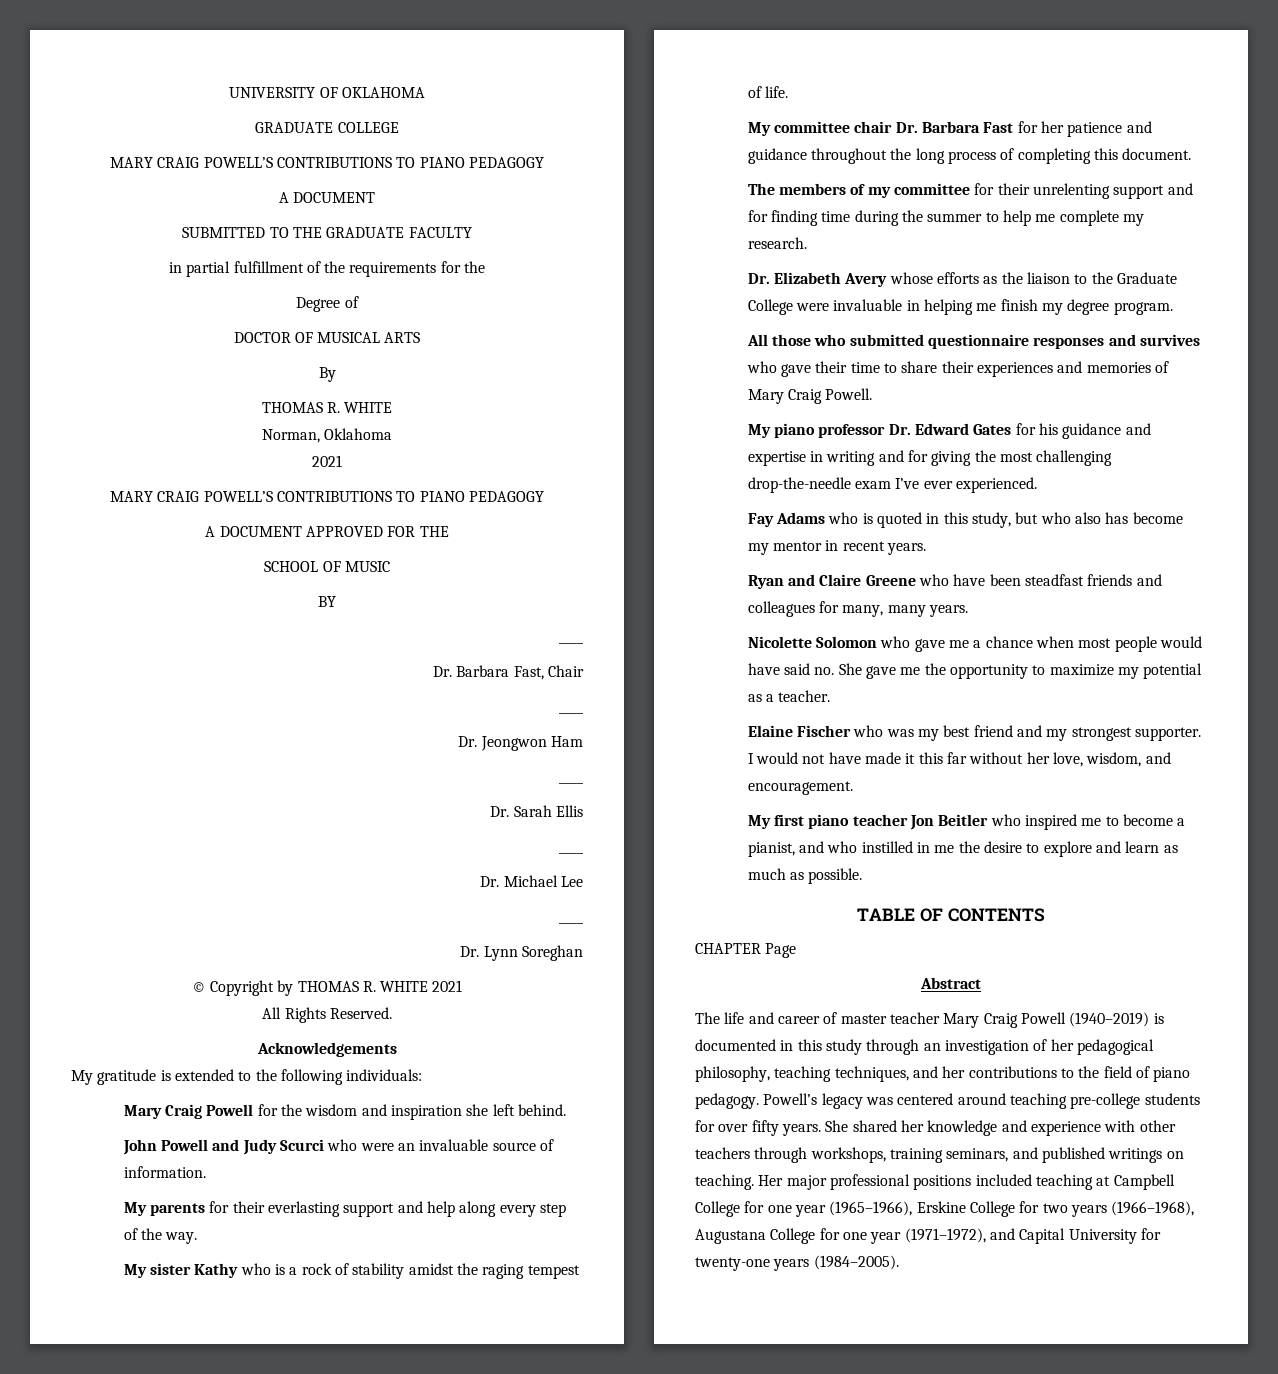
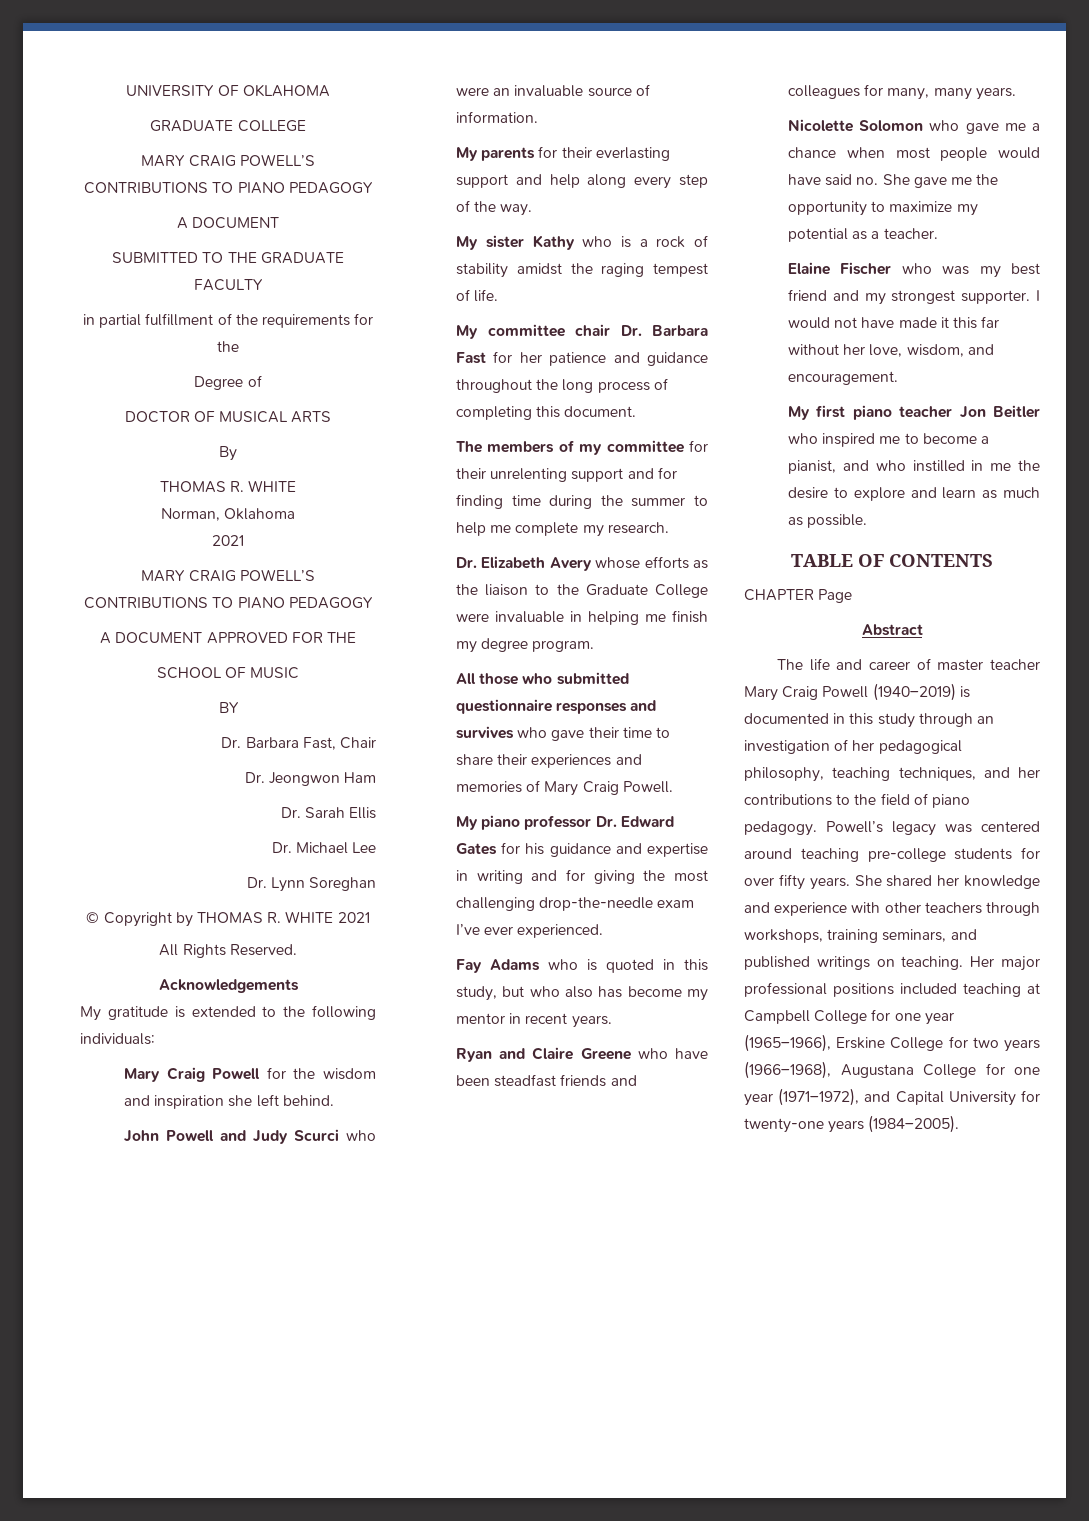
  BY
- ____
  Dr. Barbara Fast, Chair
- ____
  Dr. Jeongwon Ham
- ____
  Dr. Sarah Ellis
- ____
  Dr. Michael Lee
- ____

